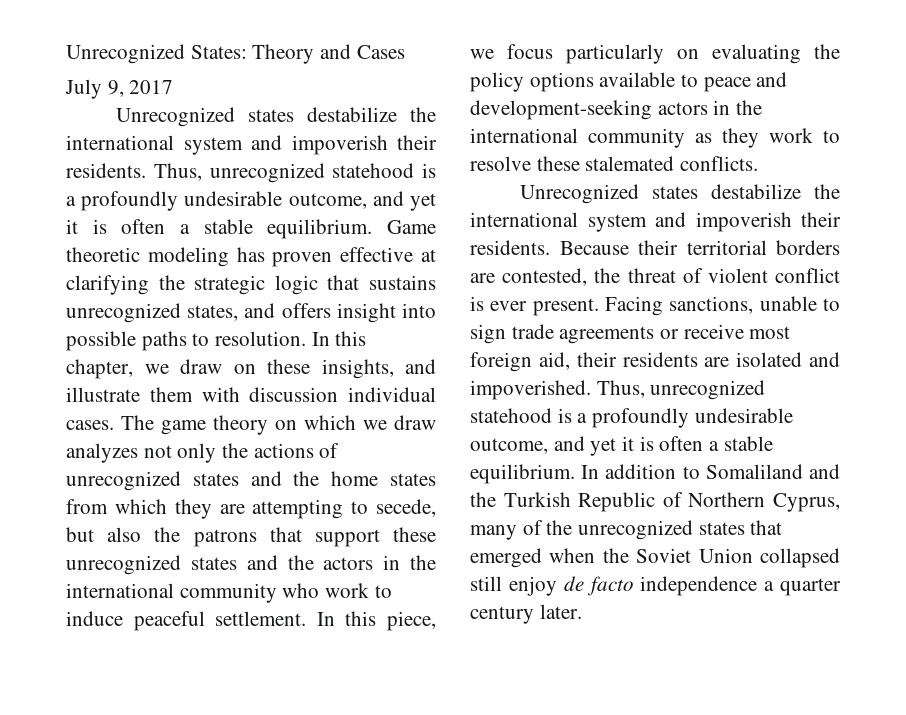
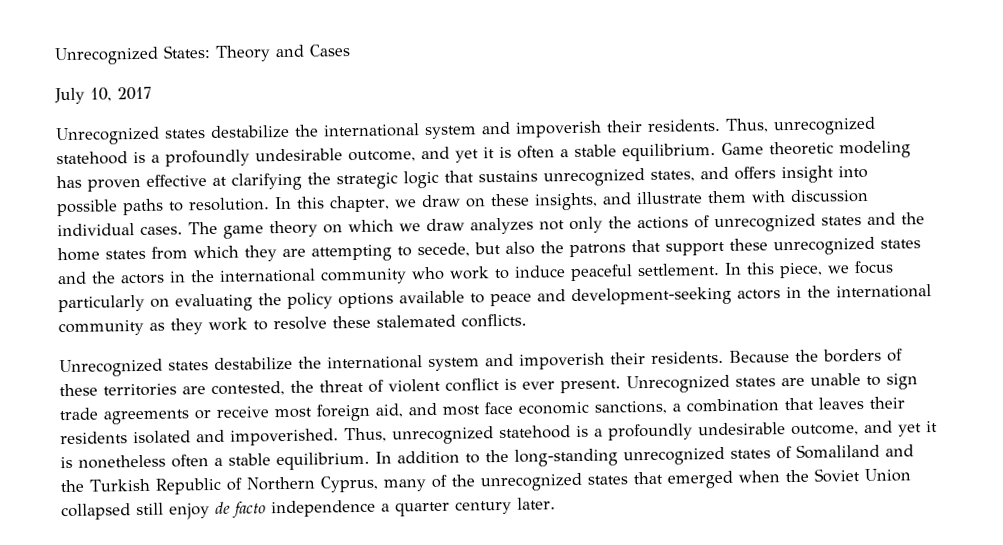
- July 9, 2017
+ July 10, 2017
- Because their territorial borders are contested, the threat of violent conflict is ever present.
+ Because the borders of these territories are contested, the threat of violent conflict is ever present.
- Facing sanctions, unable to sign trade agreements or receive most foreign aid, their residents are isolated and impoverished. Thus, unrecognized statehood is a profoundly undesirable outcome, and yet it is often a stable equilibrium.
+ Unrecognized states are unable to sign trade agreements or receive most foreign aid, and most face economic sanctions, a combination that leaves their residents isolated and impoverished. Thus, unrecognized statehood is a profoundly undesirable outcome, and yet it is nonetheless often a stable equilibrium.
- In addition to Somaliland and the Turkish Republic of Northern Cyprus, many of the unrecognized states that emerged when the Soviet Union collapsed still enjoy de facto independence a quarter century later.
+ In addition to the long-standing unrecognized states of Somaliland and the Turkish Republic of Northern Cyprus, many of the unrecognized states that emerged when the Soviet Union collapsed still enjoy de facto independence a quarter century later.

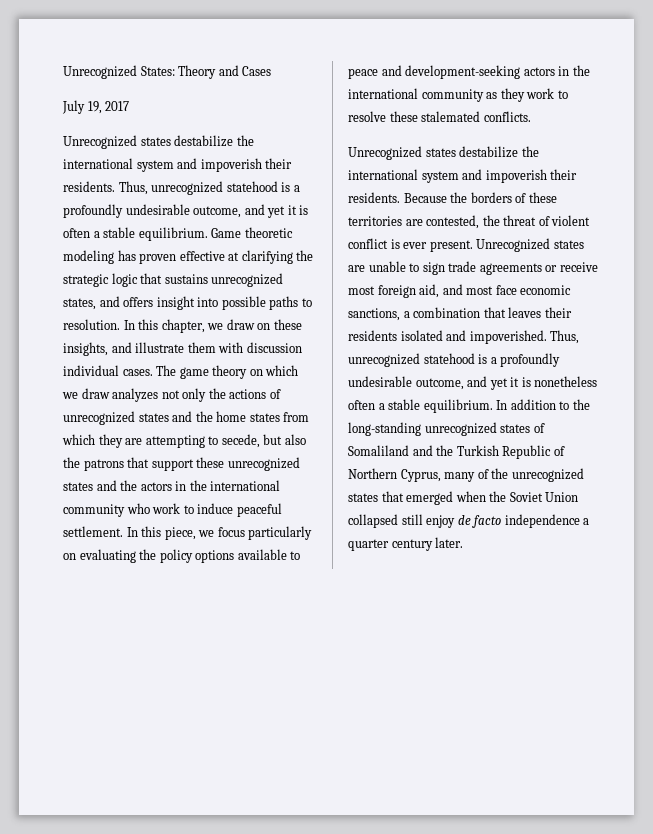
- July 10, 2017
+ July 19, 2017

